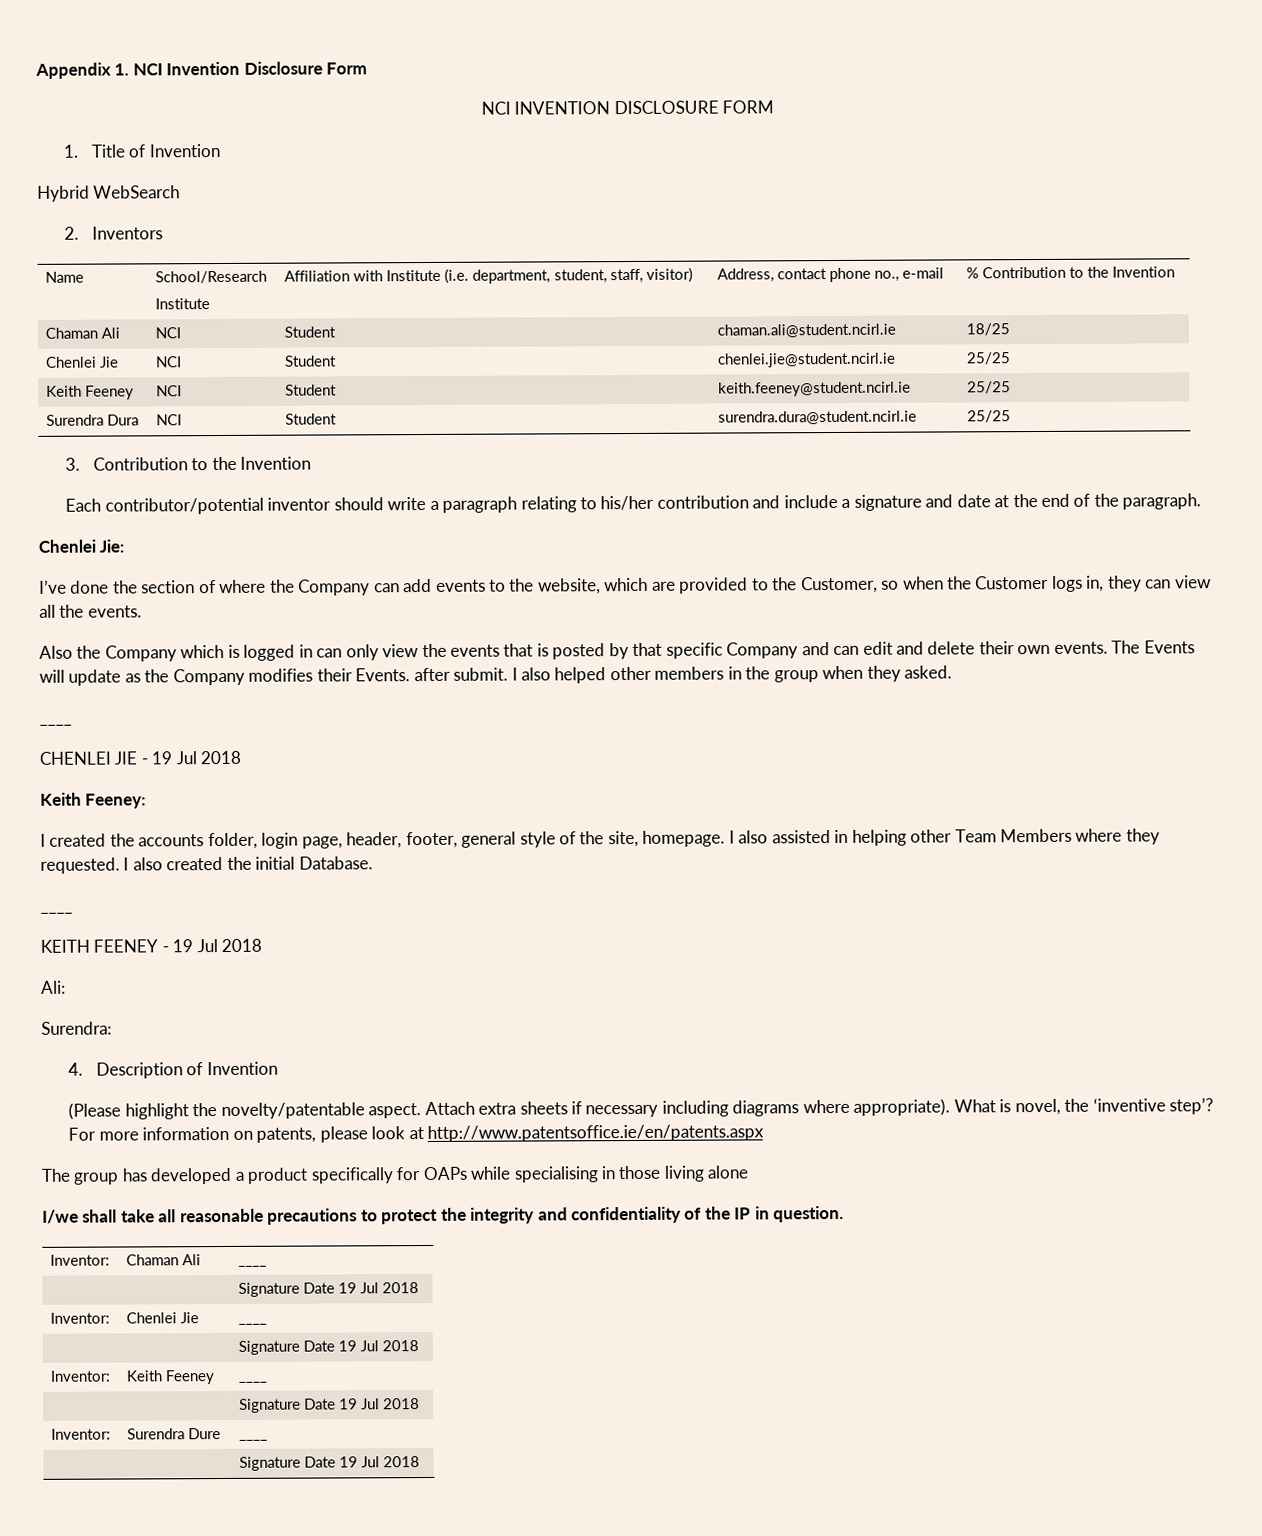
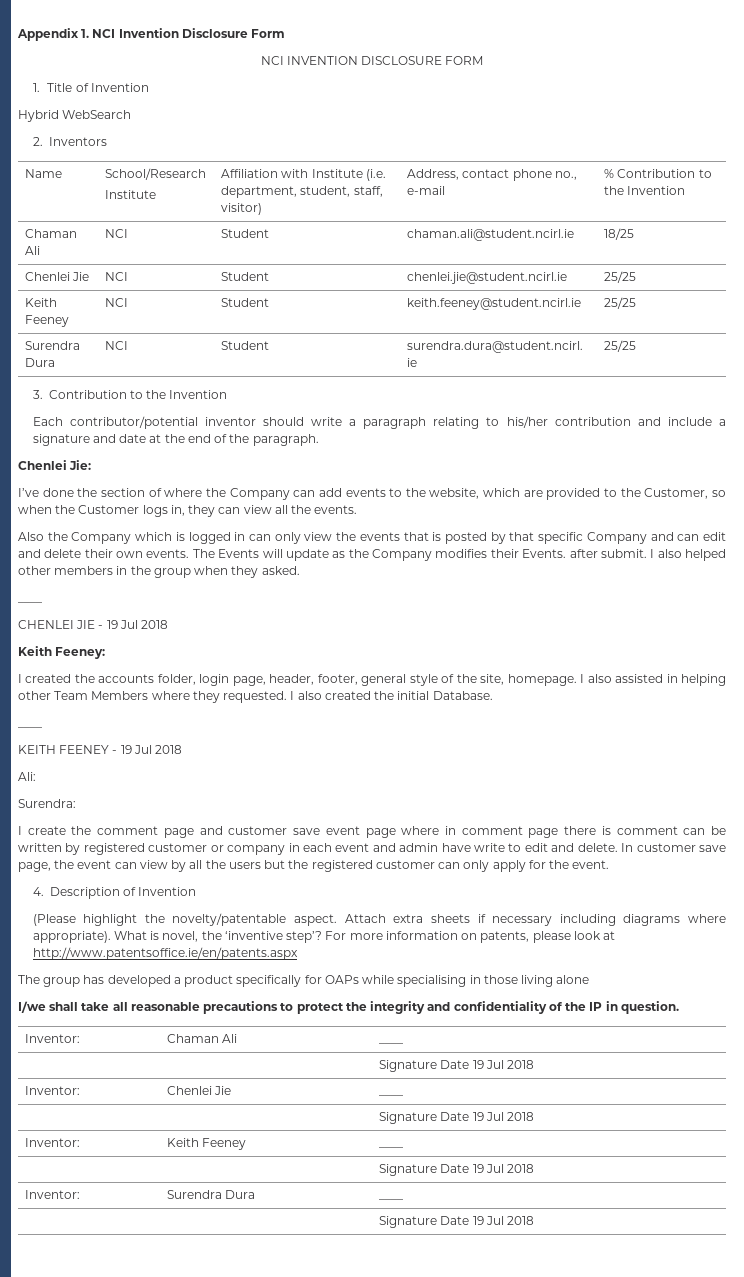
+ I create the comment page and customer save event page where in comment page there is comment can be written by registered customer or company in each event and admin have write to edit and delete. In customer save page, the event can view by all the users but the registered customer can only apply for the event.
- Inventor: | Surendra Dure | ____
+ Inventor: | Surendra Dura | ____

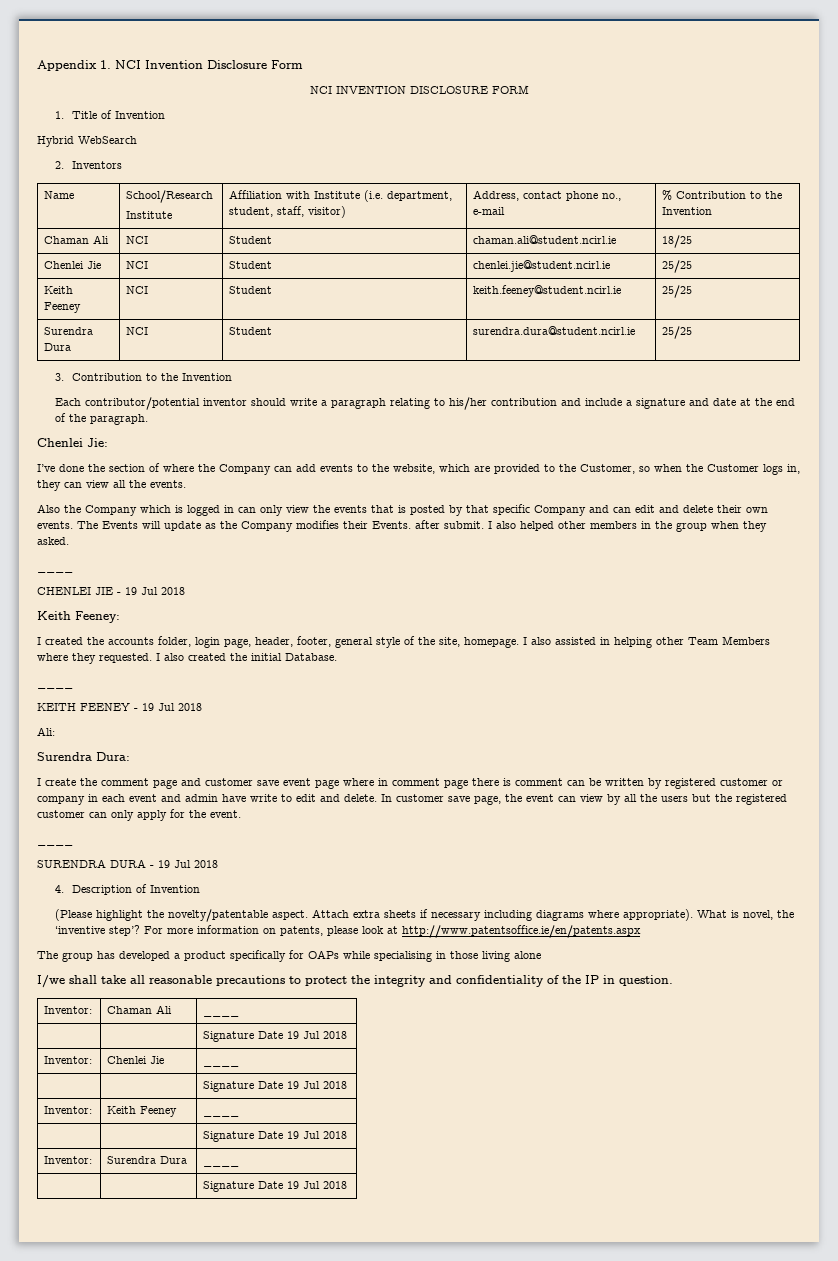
- Surendra:
+ Surendra Dura:
  In customer save page, the event can view by all the users but the registered customer can only apply for the event.
+ ____
+ SURENDRA DURA - 19 Jul 2018

